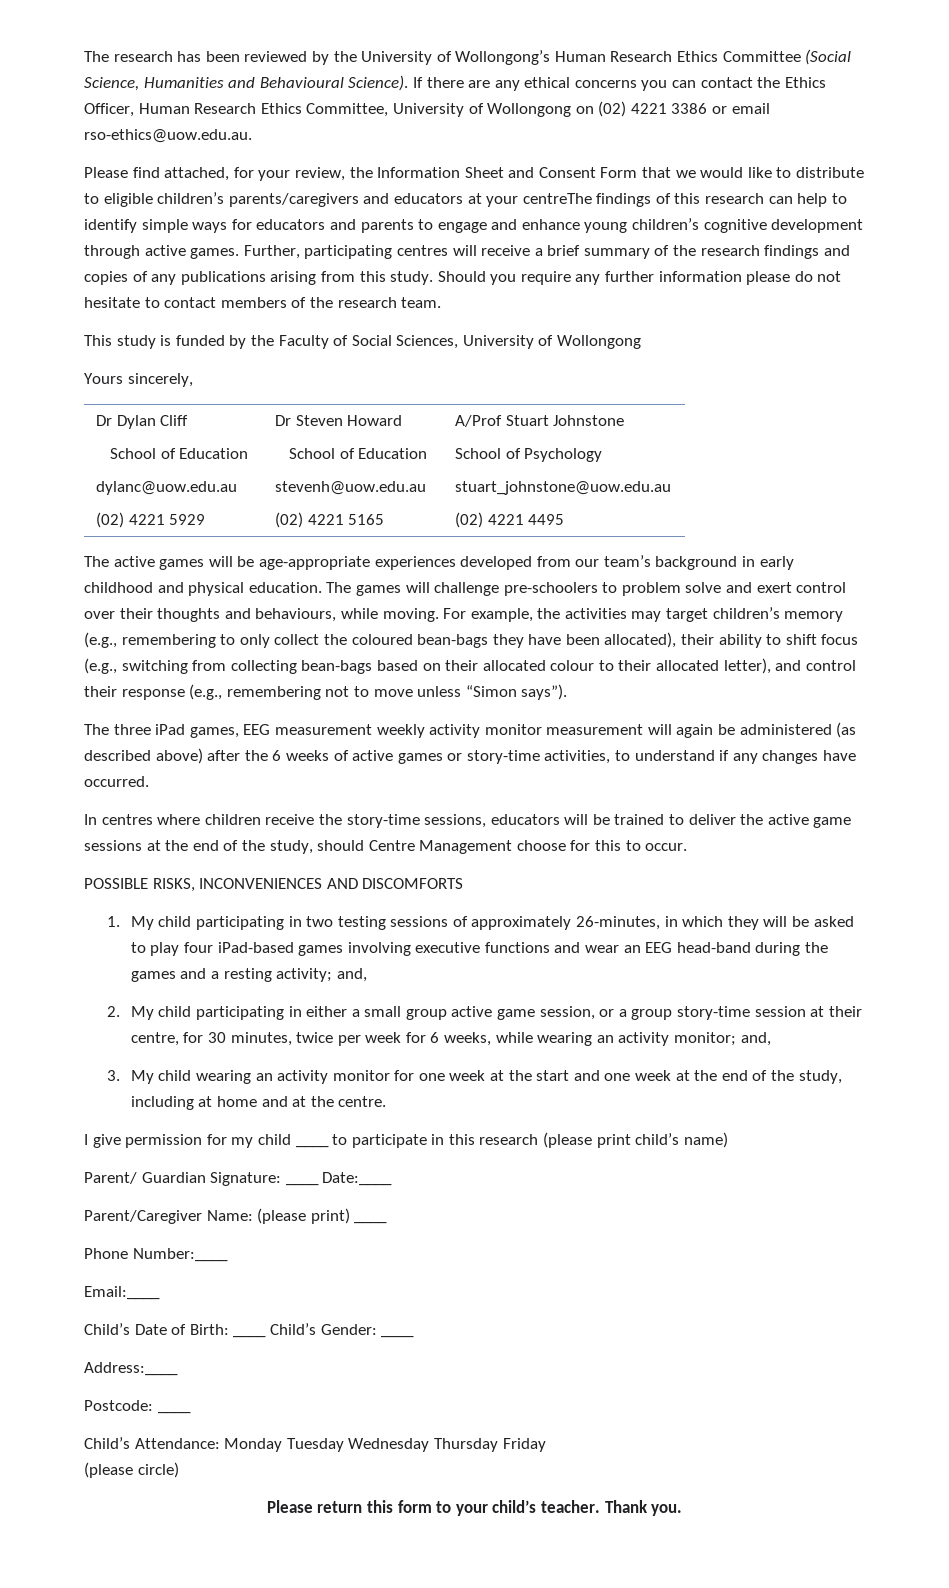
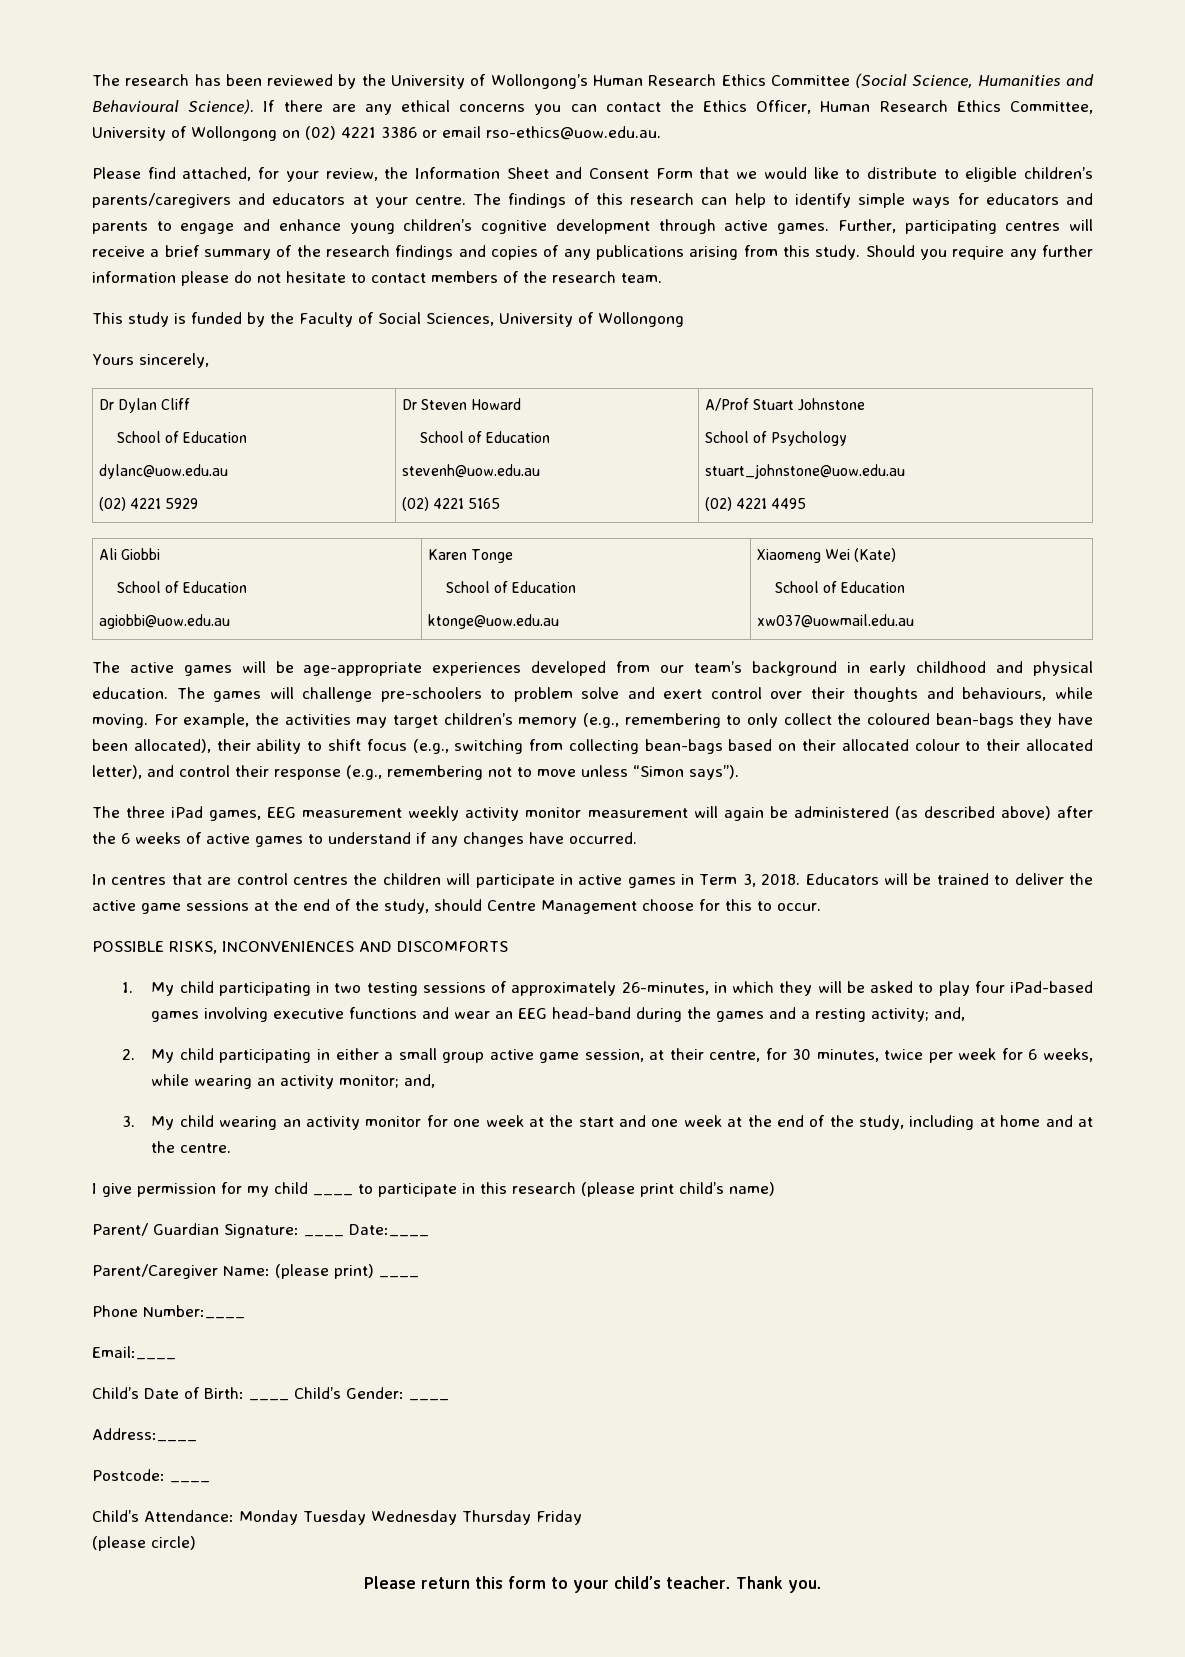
- Please find attached, for your review, the Information Sheet and Consent Form that we would like to distribute to eligible children’s parents/caregivers and educators at your centreThe findings of this research can help to identify simple ways for educators and parents to engage and enhance young children’s cognitive development through active games.
+ Please find attached, for your review, the Information Sheet and Consent Form that we would like to distribute to eligible children’s parents/caregivers and educators at your centre. The findings of this research can help to identify simple ways for educators and parents to engage and enhance young children’s cognitive development through active games.
+ Ali Giobbi
+ School of Education
+ agiobbi@uow.edu.au | Karen Tonge
+ School of Education
+ ktonge@uow.edu.au | Xiaomeng Wei (Kate)
+ School of Education
+ xw037@uowmail.edu.au
- The three iPad games, EEG measurement weekly activity monitor measurement will again be administered (as described above) after the 6 weeks of active games or story-time activities, to understand if any changes have occurred.
+ The three iPad games, EEG measurement weekly activity monitor measurement will again be administered (as described above) after the 6 weeks of active games to understand if any changes have occurred.
- In centres where children receive the story-time sessions, educators will be trained to deliver the active game sessions at the end of the study, should Centre Management choose for this to occur.
+ In centres that are control centres the children will participate in active games in Term 3, 2018. Educators will be trained to deliver the active game sessions at the end of the study, should Centre Management choose for this to occur.
- 2. My child participating in either a small group active game session, or a group story-time session at their centre, for 30 minutes, twice per week for 6 weeks, while wearing an activity monitor; and,
+ 2. My child participating in either a small group active game session, at their centre, for 30 minutes, twice per week for 6 weeks, while wearing an activity monitor; and,

